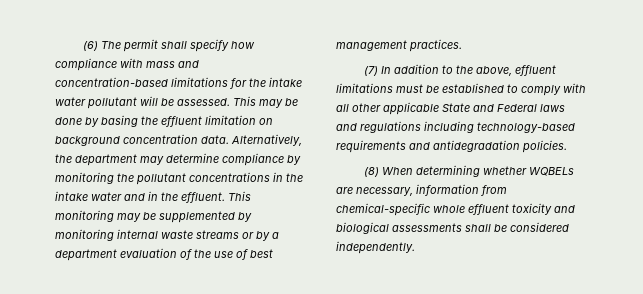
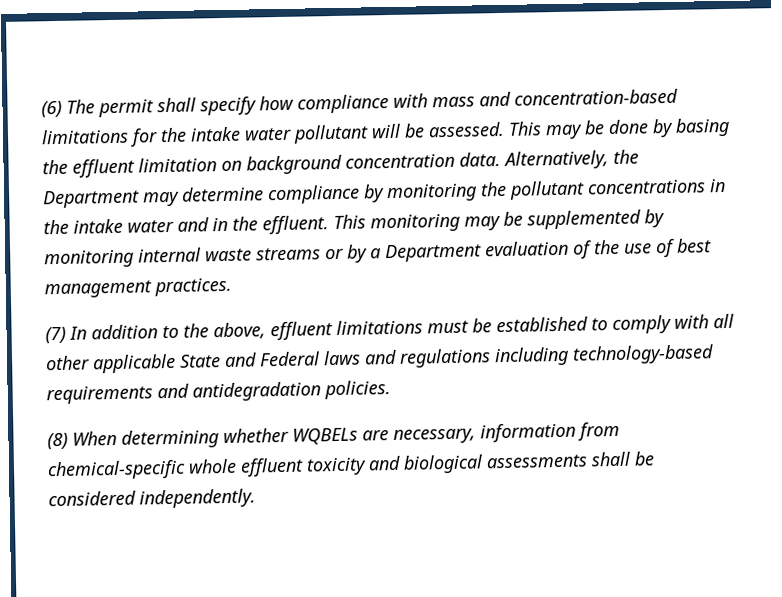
- Alternatively, the department may determine compliance by monitoring the pollutant concentrations in the intake water and in the effluent.
+ Alternatively, the Department may determine compliance by monitoring the pollutant concentrations in the intake water and in the effluent.
- This monitoring may be supplemented by monitoring internal waste streams or by a department evaluation of the use of best management practices.
+ This monitoring may be supplemented by monitoring internal waste streams or by a Department evaluation of the use of best management practices.

